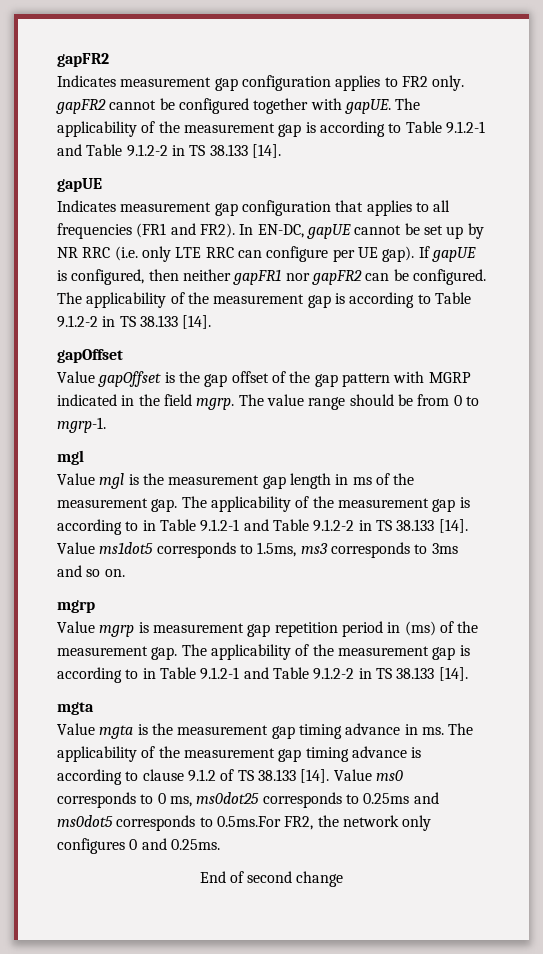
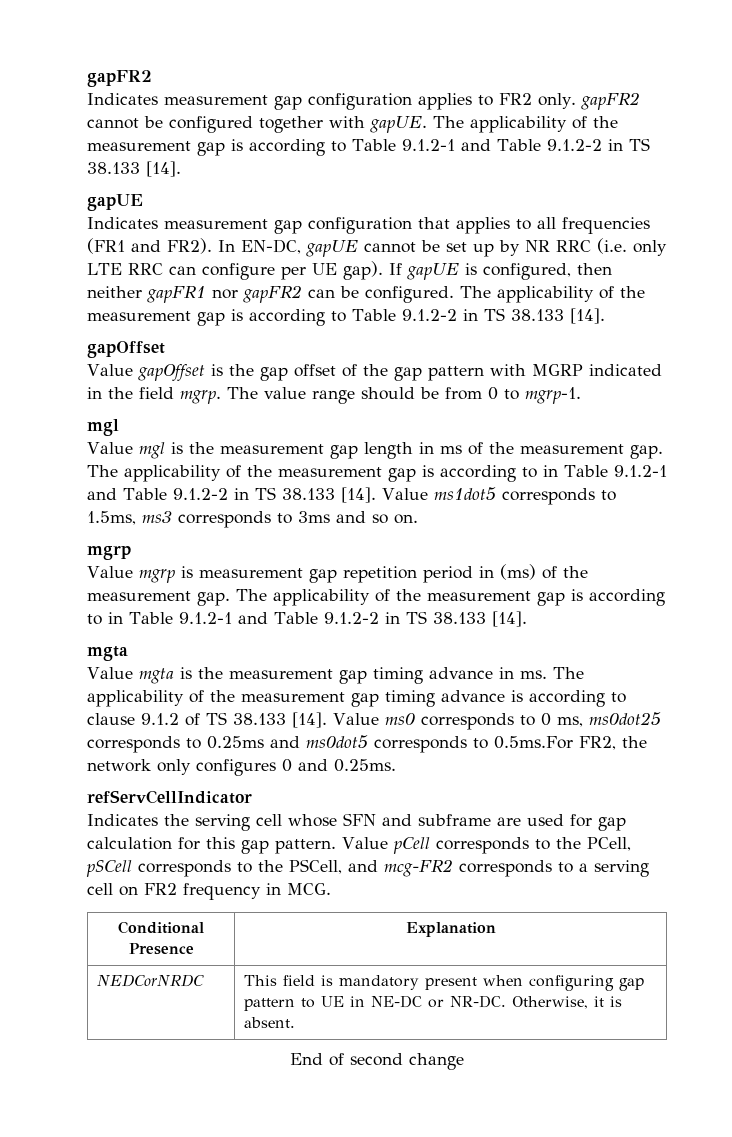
+ refServCellIndicator
+ Indicates the serving cell whose SFN and subframe are used for gap calculation for this gap pattern. Value pCell corresponds to the PCell, pSCell corresponds to the PSCell, and mcg-FR2 corresponds to a serving cell on FR2 frequency in MCG.
+ Conditional Presence | Explanation
+ NEDCorNRDC | This field is mandatory present when configuring gap pattern to UE in NE-DC or NR-DC. Otherwise, it is absent.

